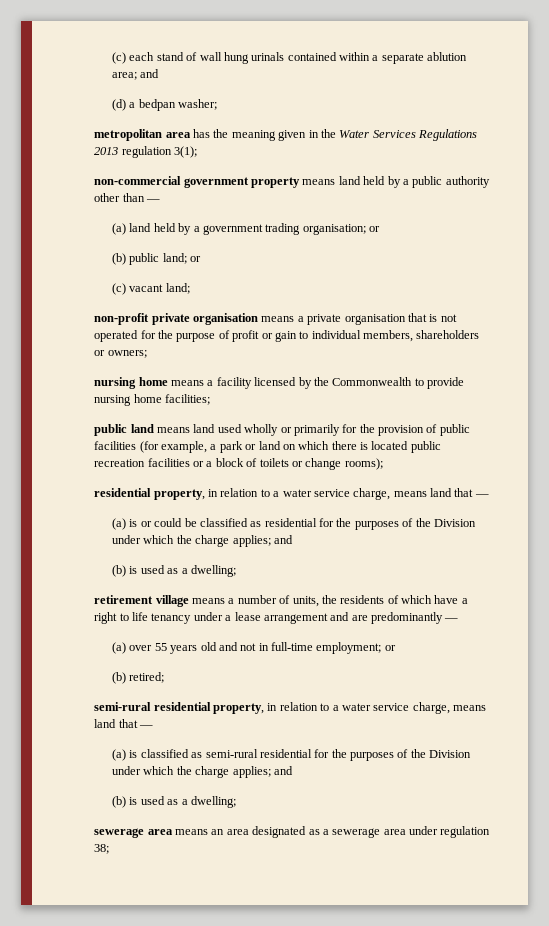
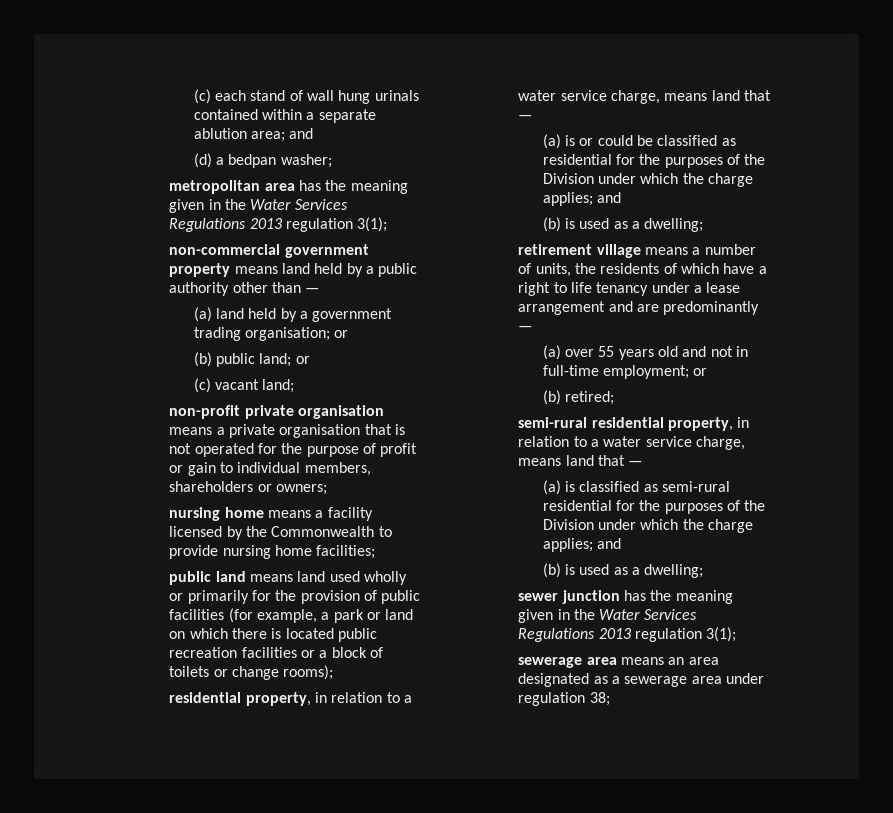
+ sewer junction has the meaning given in the Water Services Regulations 2013 regulation 3(1);

